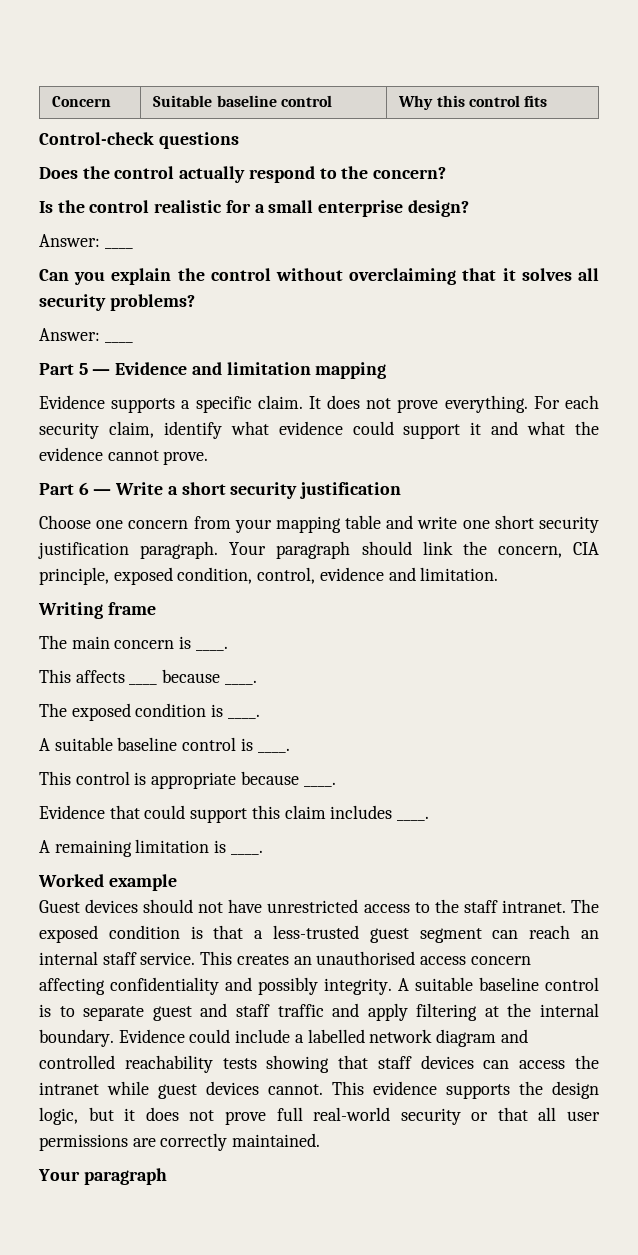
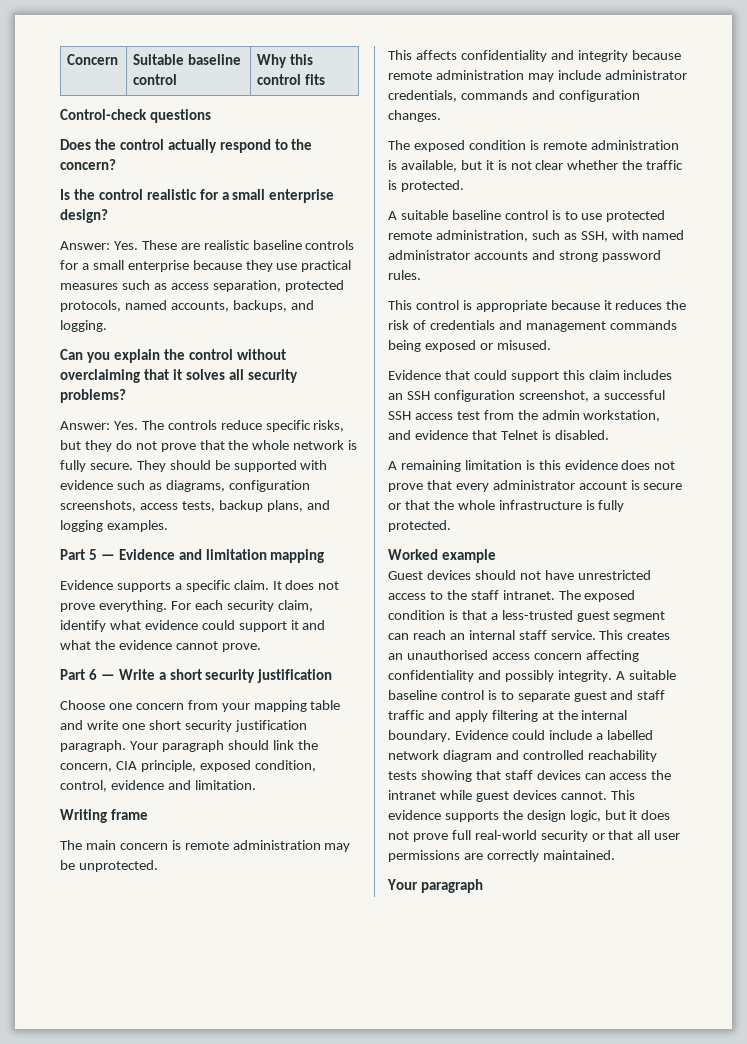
  Is the control realistic for a small enterprise design?
- Answer: ____
+ Answer: Yes. These are realistic baseline controls for a small enterprise because they use practical measures such as access separation, protected protocols, named accounts, backups, and logging.
  Can you explain the control without overclaiming that it solves all security problems?
- Answer: ____
+ Answer: Yes. The controls reduce specific risks, but they do not prove that the whole network is fully secure. They should be supported with evidence such as diagrams, configuration screenshots, access tests, backup plans, and logging examples.
- The main concern is ____.
- This affects ____ because ____.
- The exposed condition is ____.
- A suitable baseline control is ____.
+ The main concern is remote administration may be unprotected.
+ This affects confidentiality and integrity because remote administration may include administrator credentials, commands and configuration changes.
+ The exposed condition is remote administration is available, but it is not clear whether the traffic is protected.
+ A suitable baseline control is to use protected remote administration, such as SSH, with named administrator accounts and strong password rules.
- This control is appropriate because ____.
+ This control is appropriate because it reduces the risk of credentials and management commands being exposed or misused.
- Evidence that could support this claim includes ____.
- A remaining limitation is ____.
+ Evidence that could support this claim includes an SSH configuration screenshot, a successful SSH access test from the admin workstation, and evidence that Telnet is disabled.
+ A remaining limitation is this evidence does not prove that every administrator account is secure or that the whole infrastructure is fully protected.

